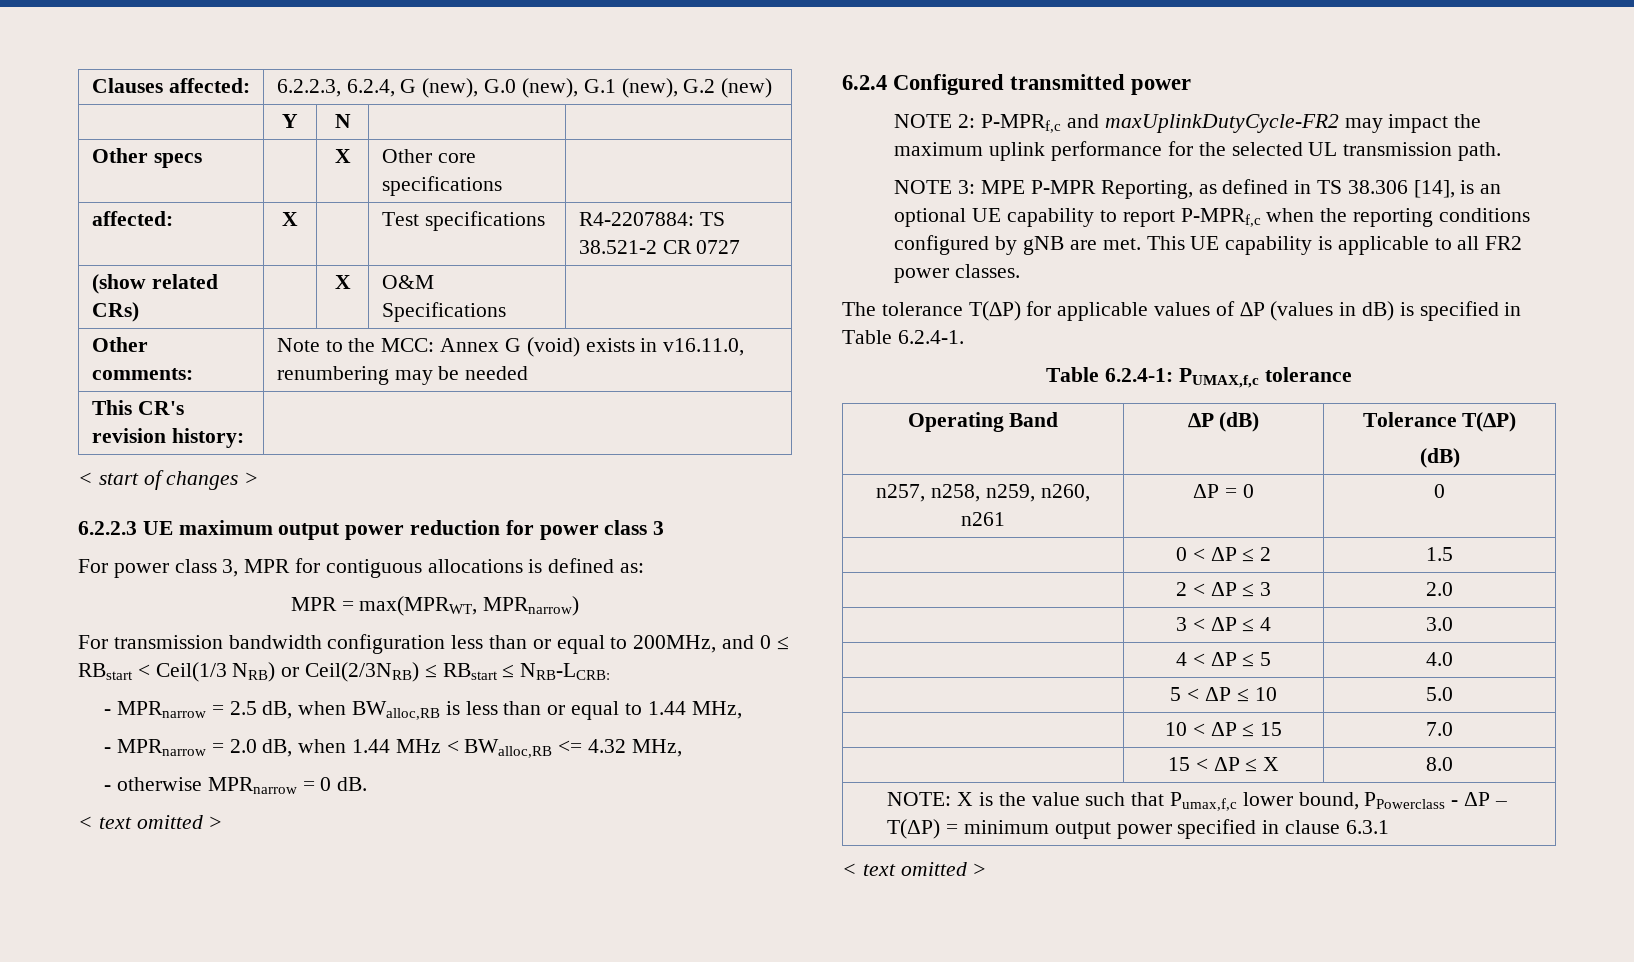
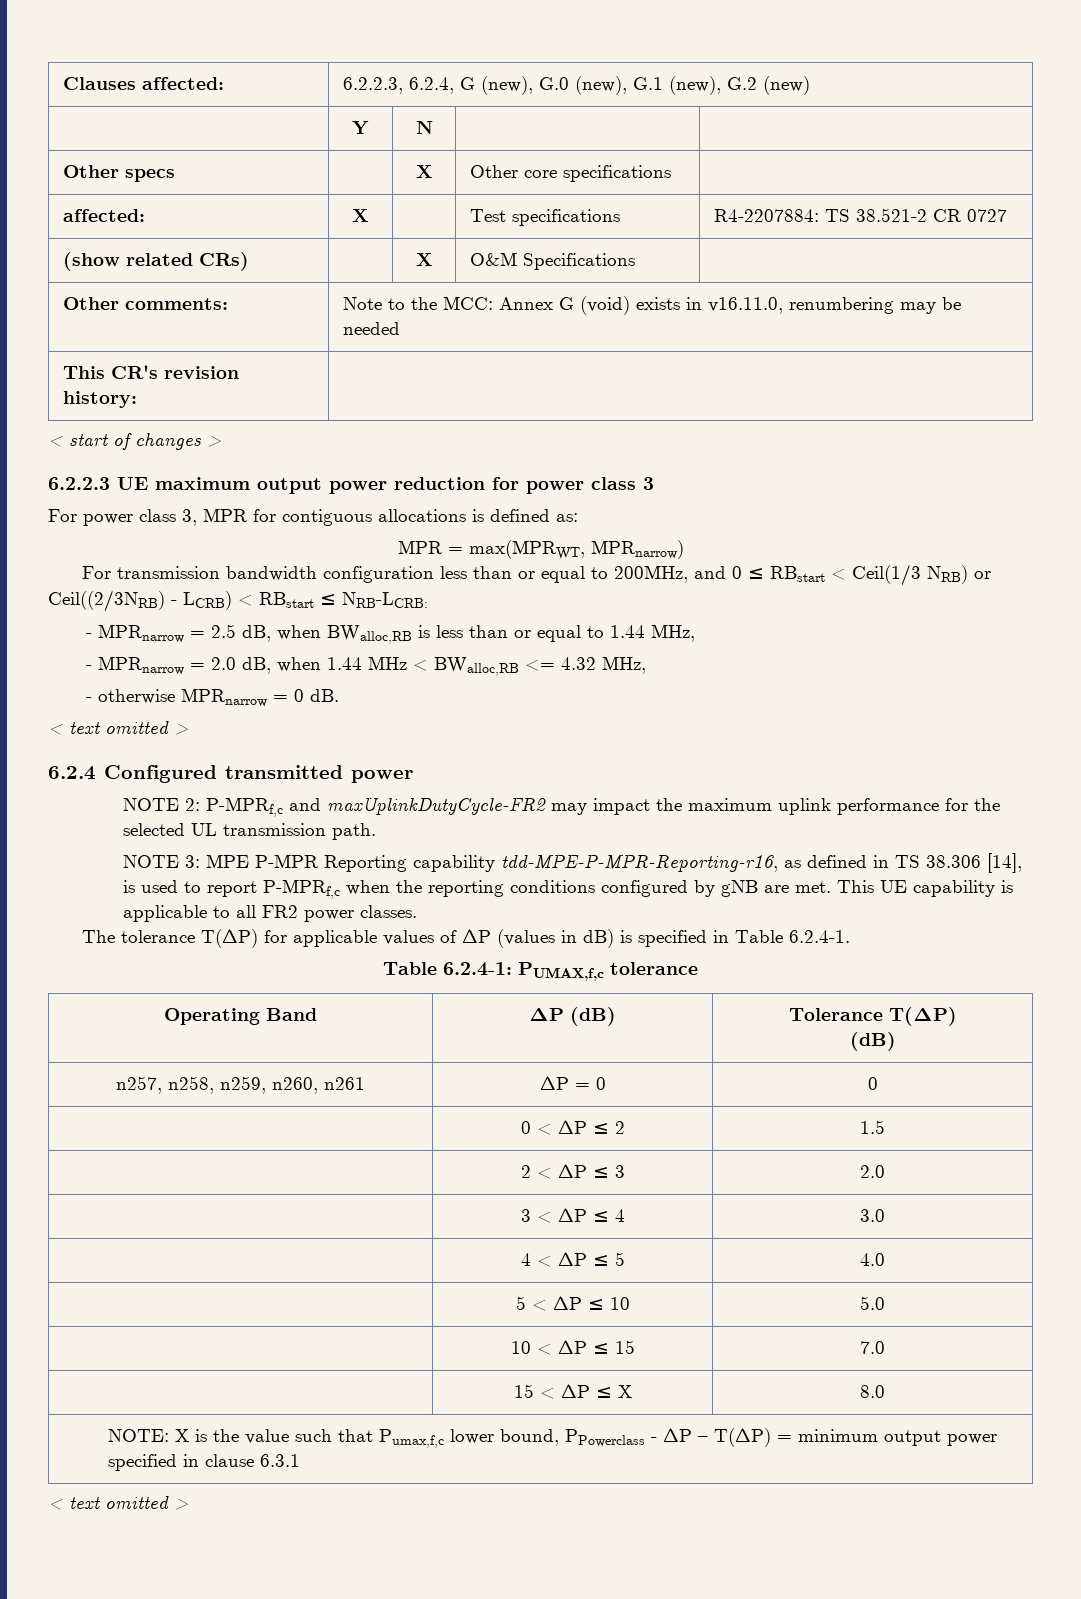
- For transmission bandwidth configuration less than or equal to 200MHz, and 0 ≤ RBstart < Ceil(1/3 NRB) or Ceil(2/3NRB) ≤ RBstart ≤ NRB-LCRB:
+ For transmission bandwidth configuration less than or equal to 200MHz, and 0 ≤ RBstart < Ceil(1/3 NRB) or Ceil((2/3NRB) - LCRB) < RBstart ≤ NRB-LCRB:
- NOTE 3: MPE P-MPR Reporting, as defined in TS 38.306 [14], is an optional UE capability to report P-MPRf,c when the reporting conditions configured by gNB are met.
+ NOTE 3: MPE P-MPR Reporting capability tdd-MPE-P-MPR-Reporting-r16, as defined in TS 38.306 [14], is used to report P-MPRf,c when the reporting conditions configured by gNB are met.

